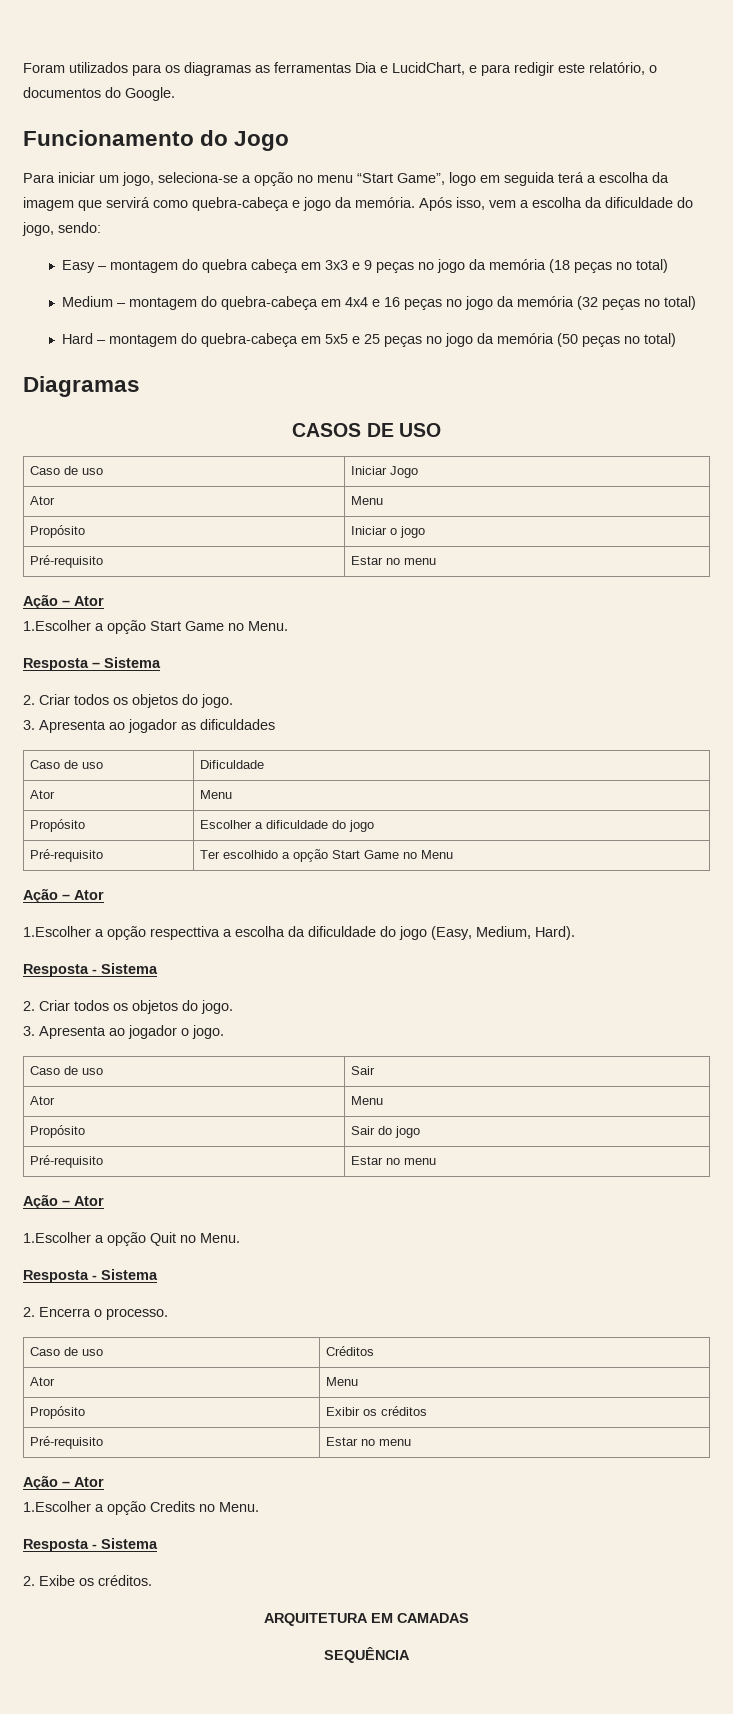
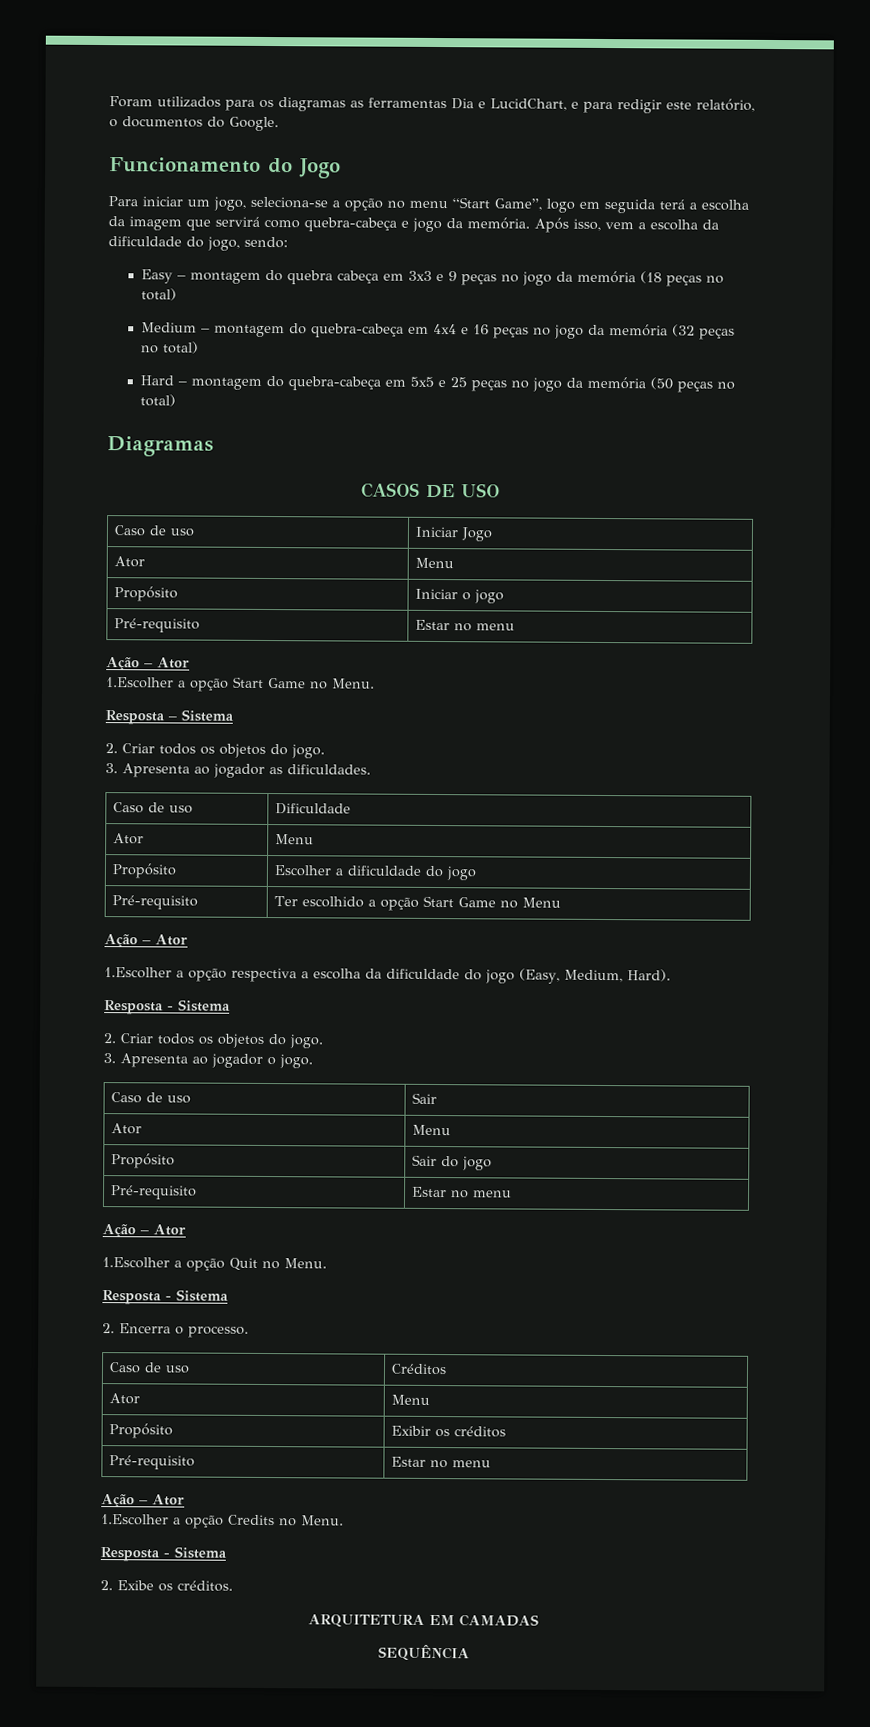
- 3. Apresenta ao jogador as dificuldades
+ 3. Apresenta ao jogador as dificuldades.
- 1.Escolher a opção respecttiva a escolha da dificuldade do jogo (Easy, Medium, Hard).
+ 1.Escolher a opção respectiva a escolha da dificuldade do jogo (Easy, Medium, Hard).

